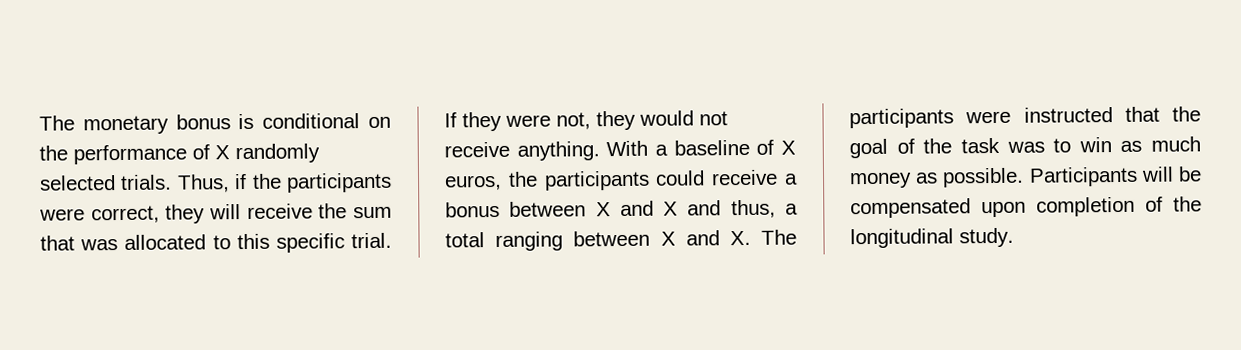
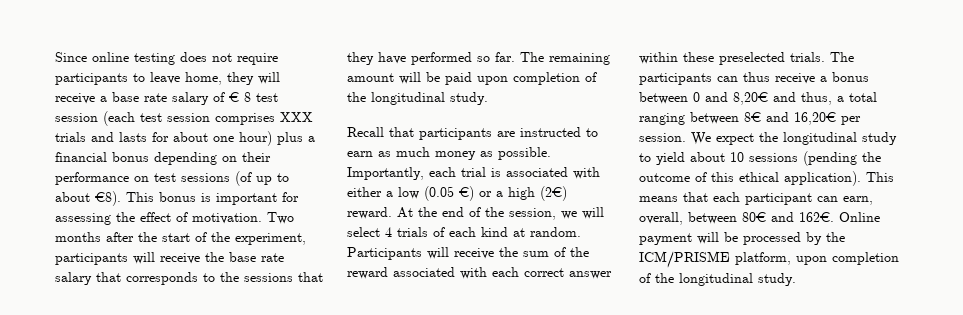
- The monetary bonus is conditional on the performance of X randomly selected trials. Thus, if the participants were correct, they will receive the sum that was allocated to this specific trial. If they were not, they would not receive anything. With a baseline of X euros, the participants could receive a bonus between X and X and thus, a total ranging between X and X. The participants were instructed that the goal of the task was to win as much money as possible. Participants will be compensated upon completion of the longitudinal study.
+ Since online testing does not require participants to leave home, they will receive a base rate salary of € 8 test session (each test session comprises XXX trials and lasts for about one hour) plus a financial bonus depending on their performance on test sessions (of up to about €8). This bonus is important for assessing the effect of motivation. Two months after the start of the experiment, participants will receive the base rate salary that corresponds to the sessions that they have performed so far. The remaining amount will be paid upon completion of the longitudinal study.
+ Recall that participants are instructed to earn as much money as possible. Importantly, each trial is associated with either a low (0.05 €) or a high (2€) reward. At the end of the session, we will select 4 trials of each kind at random. Participants will receive the sum of the reward associated with each correct answer within these preselected trials. The participants can thus receive a bonus between 0 and 8,20€ and thus, a total ranging between 8€ and 16,20€ per session. We expect the longitudinal study to yield about 10 sessions (pending the outcome of this ethical application). This means that each participant can earn, overall, between 80€ and 162€. Online payment will be processed by the ICM/PRISME platform, upon completion of the longitudinal study.

